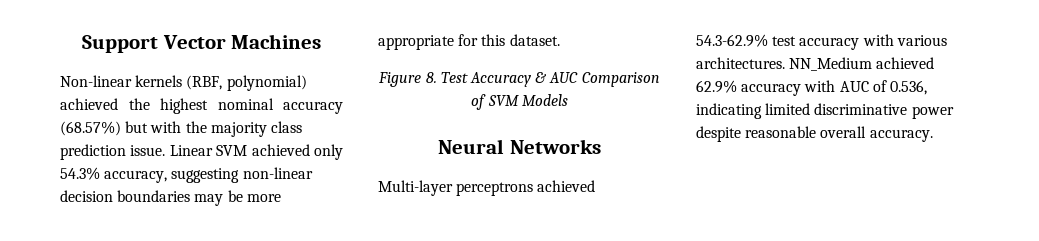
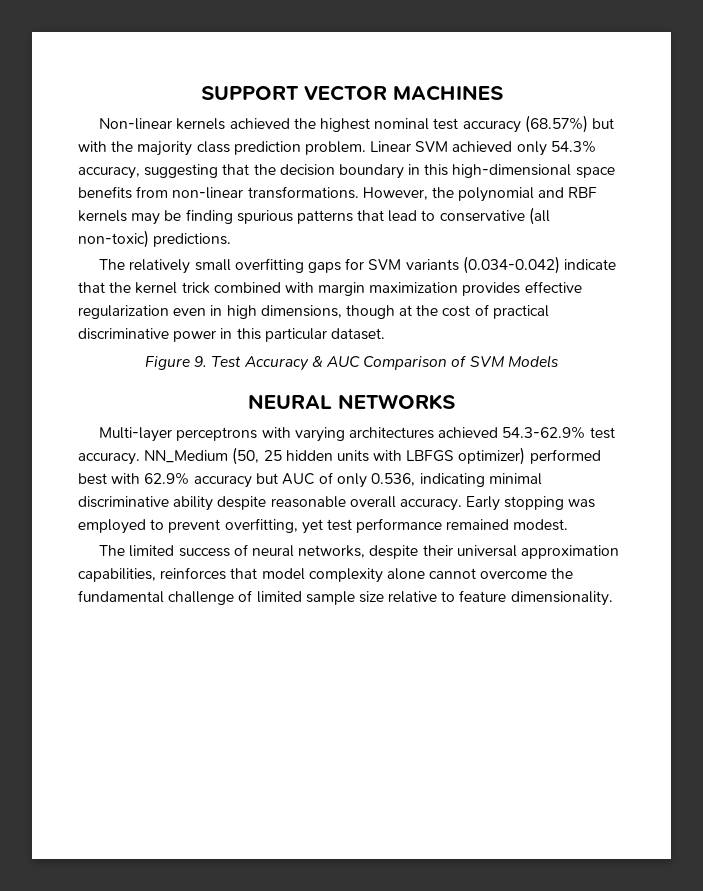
- Support Vector Machines
+ SUPPORT VECTOR MACHINES
- Non-linear kernels (RBF, polynomial) achieved the highest nominal accuracy (68.57%) but with the majority class prediction issue.
+ Non-linear kernels achieved the highest nominal test accuracy (68.57%) but with the majority class prediction problem.
- Linear SVM achieved only 54.3% accuracy, suggesting non-linear decision boundaries may be more appropriate for this dataset.
+ Linear SVM achieved only 54.3% accuracy, suggesting that the decision boundary in this high-dimensional space benefits from non-linear transformations. However, the polynomial and RBF kernels may be finding spurious patterns that lead to conservative (all non-toxic) predictions.
+ The relatively small overfitting gaps for SVM variants (0.034-0.042) indicate that the kernel trick combined with margin maximization provides effective regularization even in high dimensions, though at the cost of practical discriminative power in this particular dataset.
- Figure 8. Test Accuracy & AUC Comparison of SVM Models
+ Figure 9. Test Accuracy & AUC Comparison of SVM Models
- Neural Networks
+ NEURAL NETWORKS
- Multi-layer perceptrons achieved 54.3-62.9% test accuracy with various architectures. NN_Medium achieved 62.9% accuracy with AUC of 0.536, indicating limited discriminative power despite reasonable overall accuracy.
+ Multi-layer perceptrons with varying architectures achieved 54.3-62.9% test accuracy. NN_Medium (50, 25 hidden units with LBFGS optimizer) performed best with 62.9% accuracy but AUC of only 0.536, indicating minimal discriminative ability despite reasonable overall accuracy.
+ Early stopping was employed to prevent overfitting, yet test performance remained modest.
+ The limited success of neural networks, despite their universal approximation capabilities, reinforces that model complexity alone cannot overcome the fundamental challenge of limited sample size relative to feature dimensionality.

